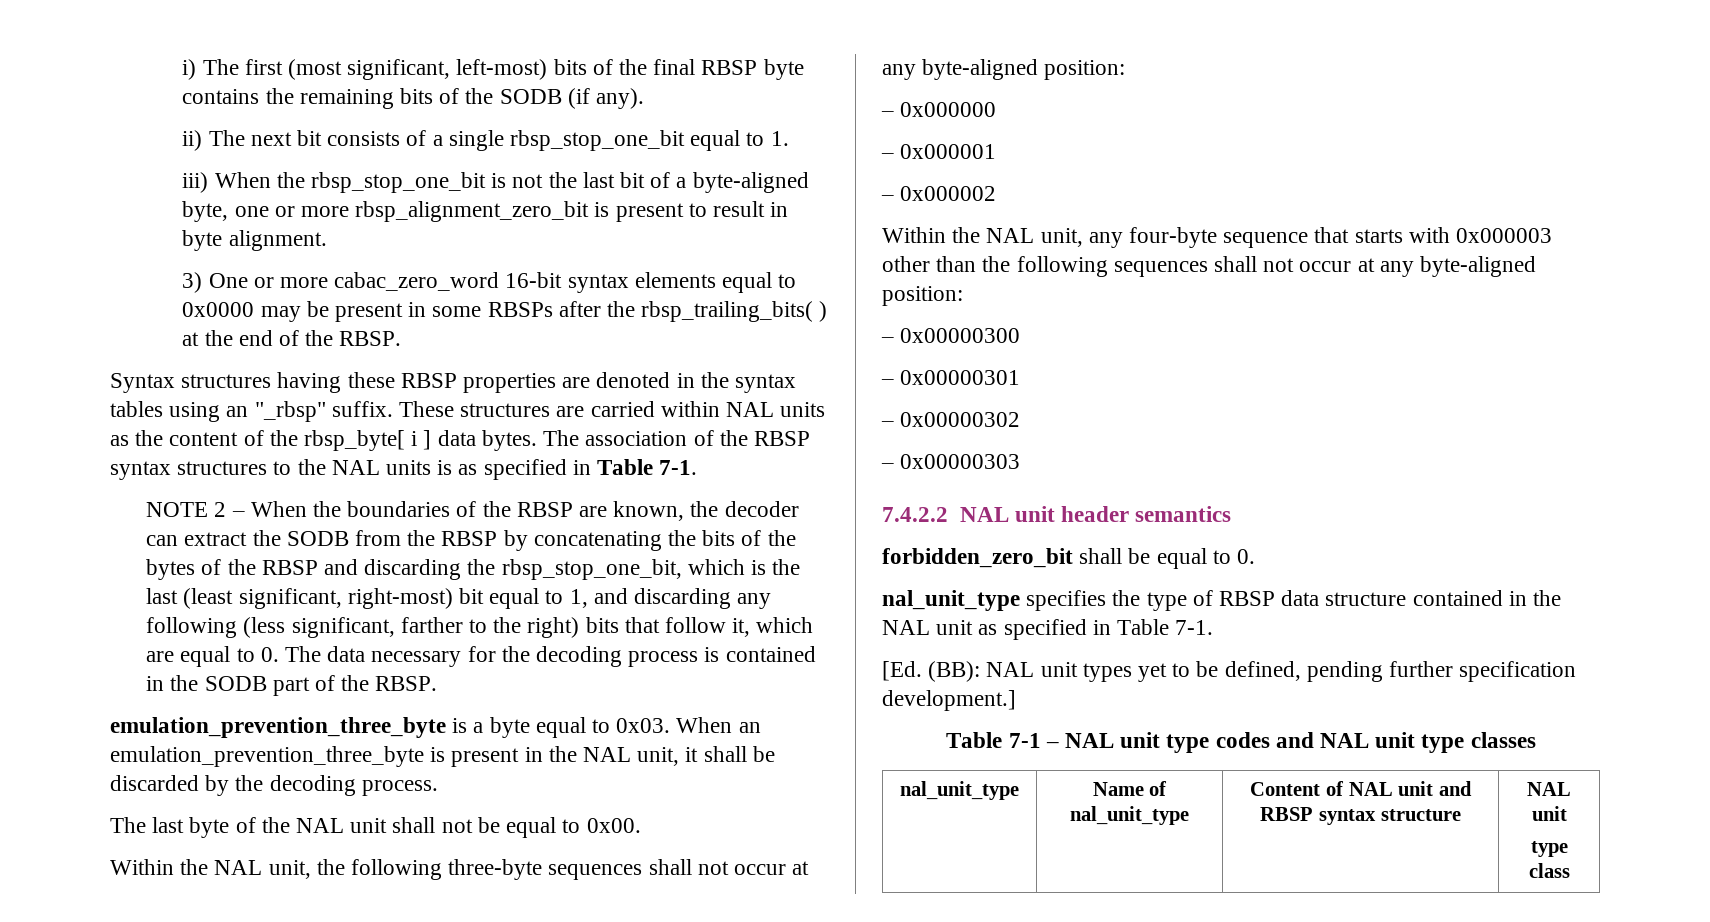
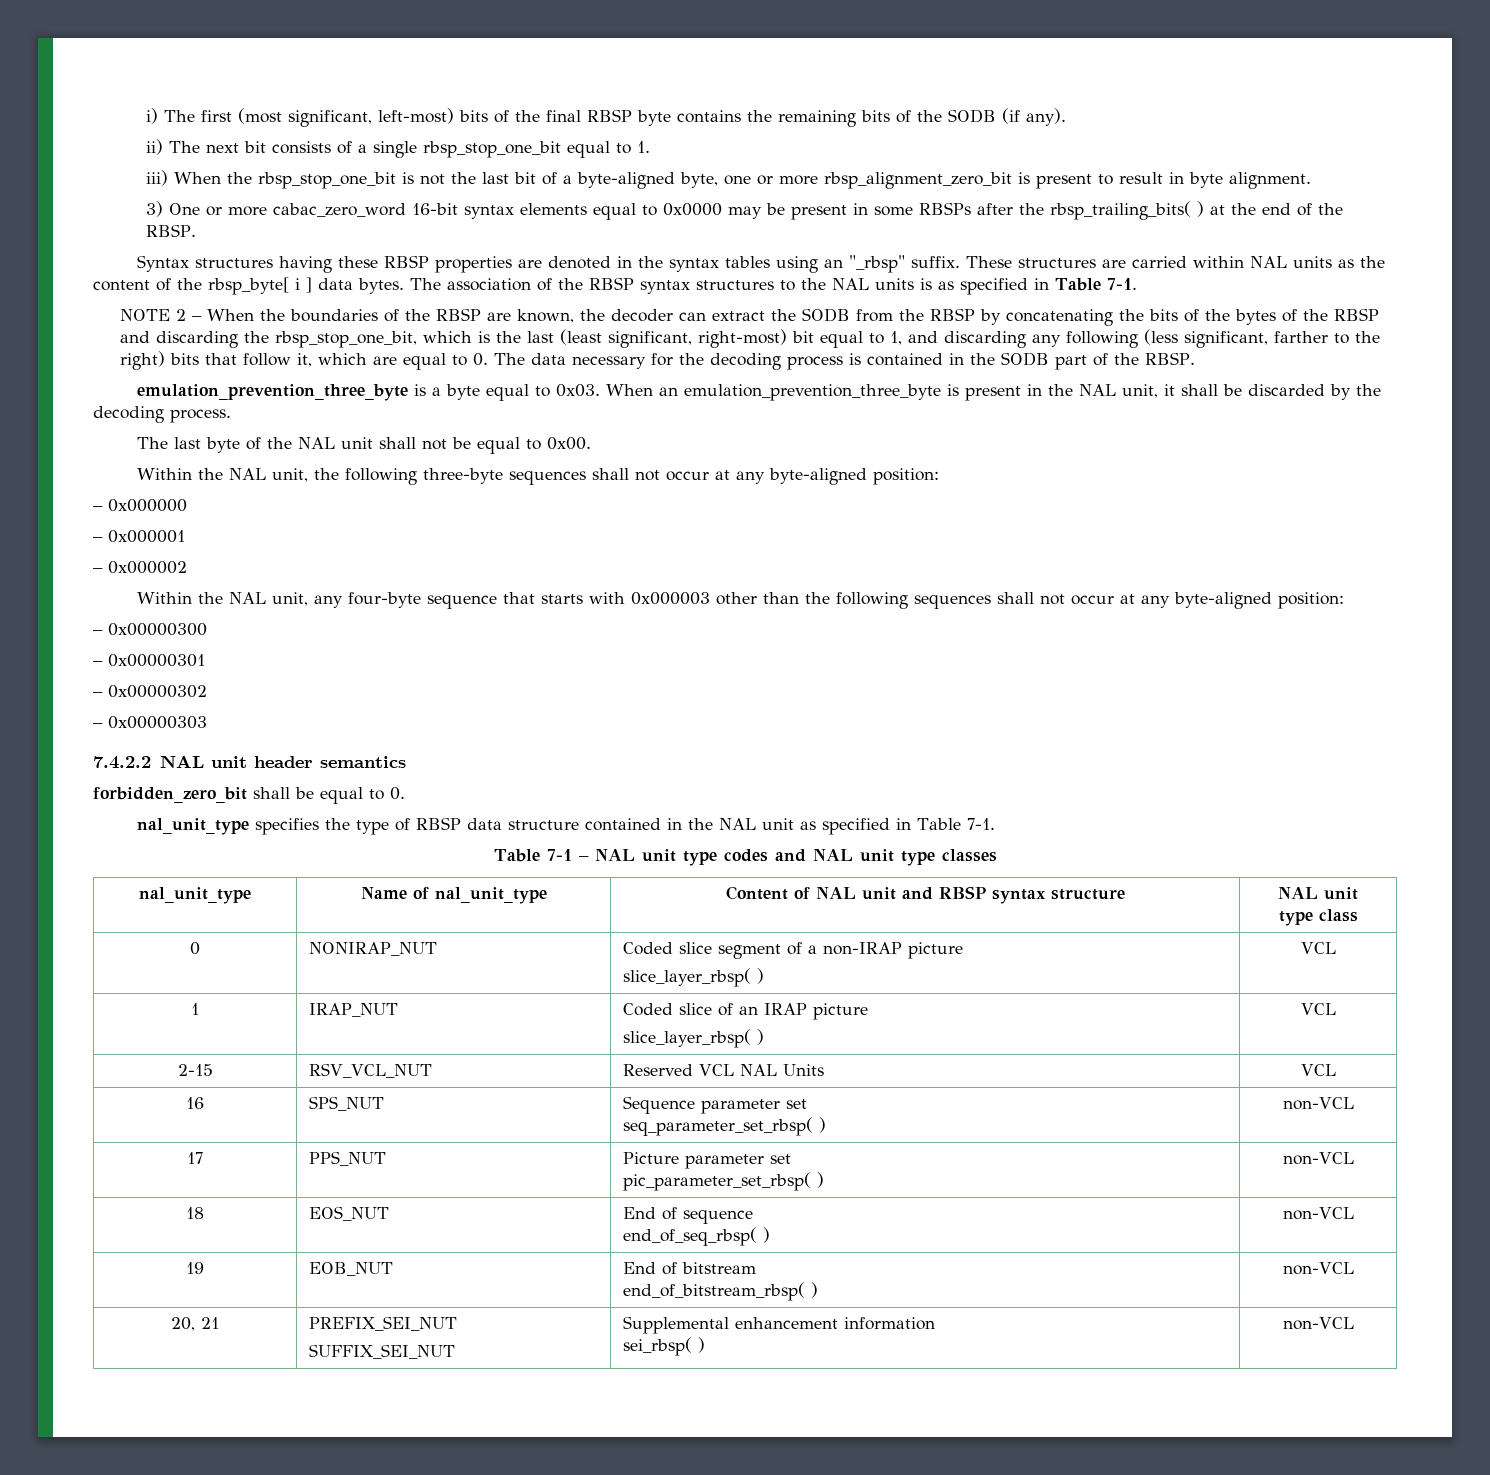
- [Ed. (BB): NAL unit types yet to be defined, pending further specification development.]
+ 0 | NONIRAP_NUT | Coded slice segment of a non-IRAP picture
+ slice_layer_rbsp( ) | VCL
+ 1 | IRAP_NUT | Coded slice of an IRAP picture
+ slice_layer_rbsp( ) | VCL
+ 2-15 | RSV_VCL_NUT | Reserved VCL NAL Units | VCL
+ 16 | SPS_NUT | Sequence parameter set
+ seq_parameter_set_rbsp( ) | non-VCL
+ 17 | PPS_NUT | Picture parameter set
+ pic_parameter_set_rbsp( ) | non-VCL
+ 18 | EOS_NUT | End of sequence
+ end_of_seq_rbsp( ) | non-VCL
+ 19 | EOB_NUT | End of bitstream
+ end_of_bitstream_rbsp( ) | non-VCL
+ 20, 21 | PREFIX_SEI_NUT
+ SUFFIX_SEI_NUT | Supplemental enhancement information
+ sei_rbsp( ) | non-VCL

